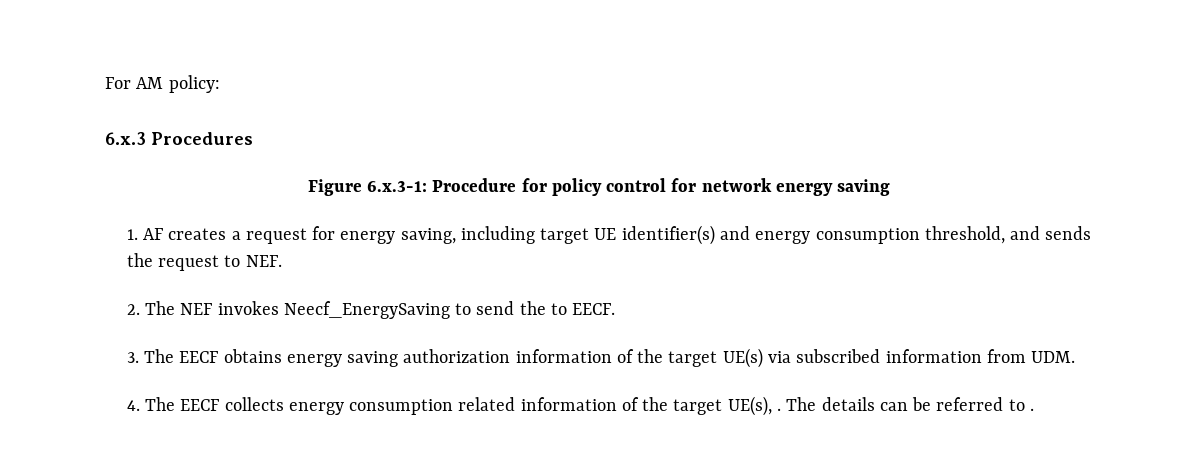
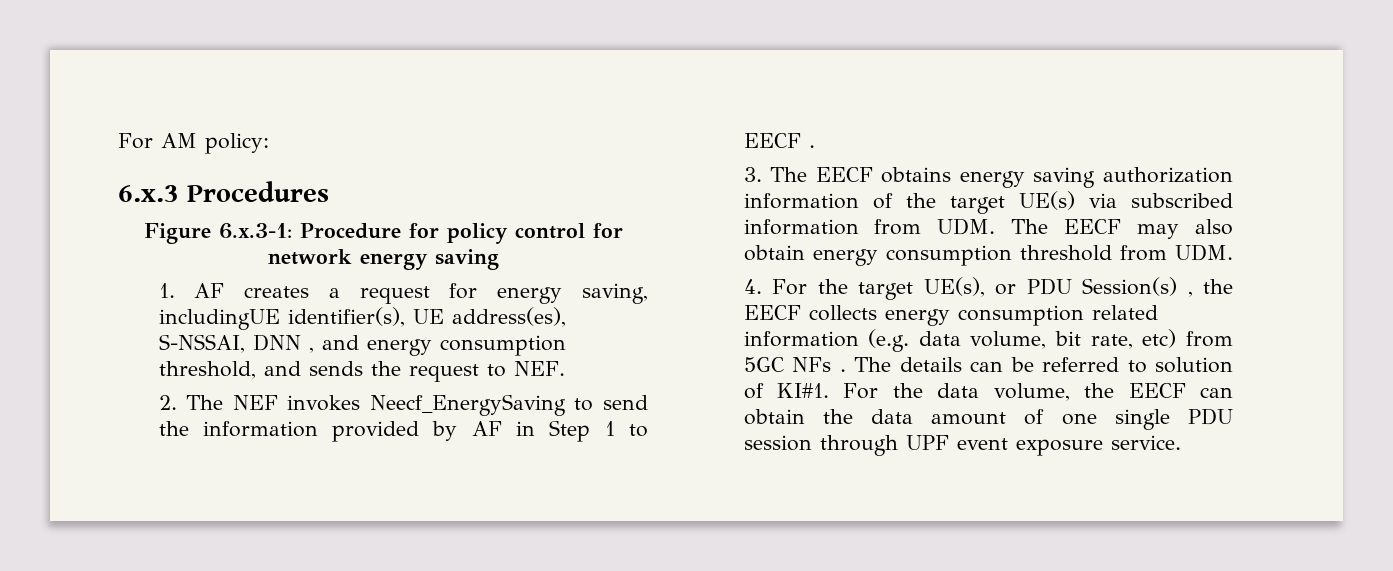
- 1. AF creates a request for energy saving, including target UE identifier(s) and energy consumption threshold, and sends the request to NEF.
+ 1. AF creates a request for energy saving, includingUE identifier(s), UE address(es), S-NSSAI, DNN , and energy consumption threshold, and sends the request to NEF.
- 2. The NEF invokes Neecf_EnergySaving to send the to EECF.
+ 2. The NEF invokes Neecf_EnergySaving to send the information provided by AF in Step 1 to EECF .
- 3. The EECF obtains energy saving authorization information of the target UE(s) via subscribed information from UDM.
- 4. The EECF collects energy consumption related information of the target UE(s), .
+ 3. The EECF obtains energy saving authorization information of the target UE(s) via subscribed information from UDM. The EECF may also obtain energy consumption threshold from UDM.
+ 4. For the target UE(s), or PDU Session(s) , the EECF collects energy consumption related information (e.g. data volume, bit rate, etc) from 5GC NFs .
- The details can be referred to .
+ The details can be referred to solution of KI#1. For the data volume, the EECF can obtain the data amount of one single PDU session through UPF event exposure service.

